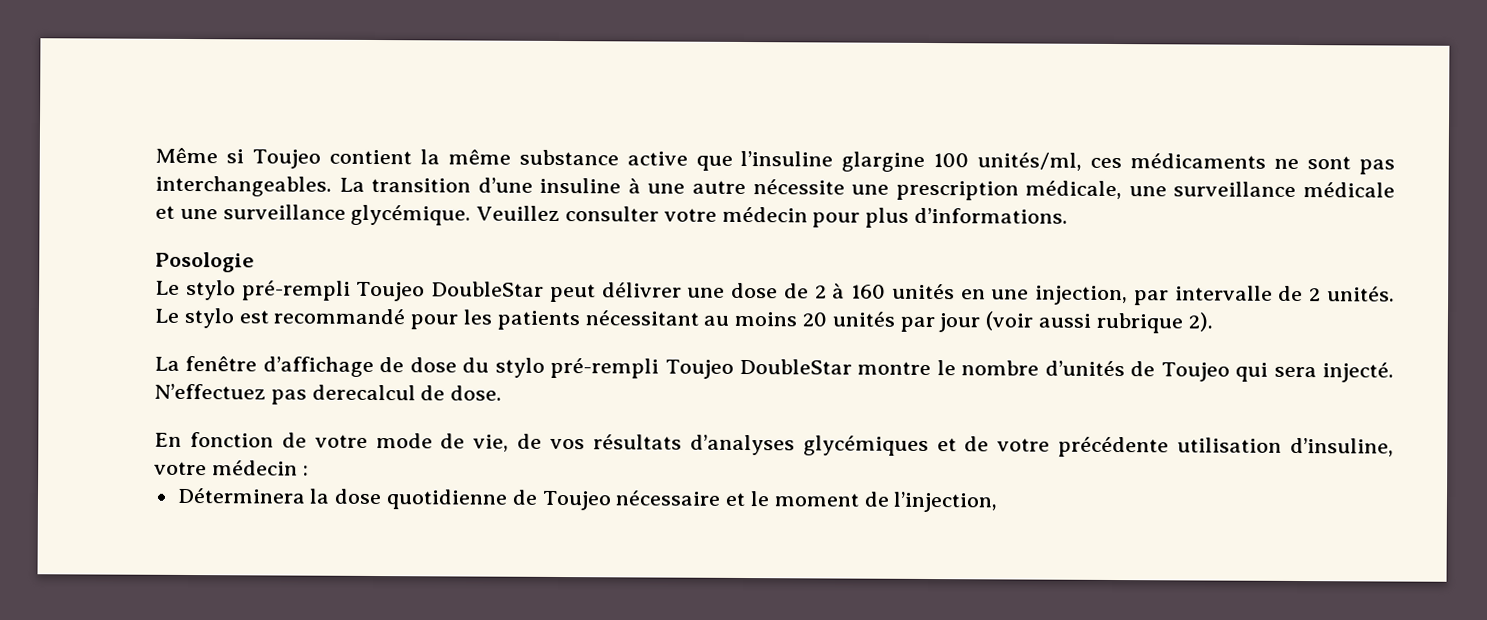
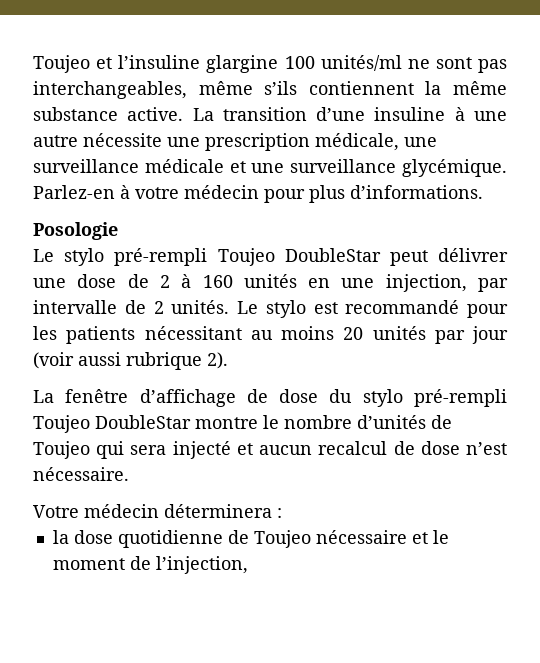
- Même si Toujeo contient la même substance active que l’insuline glargine 100 unités/ml, ces médicaments ne sont pas interchangeables.
+ Toujeo et l’insuline glargine 100 unités/ml ne sont pas interchangeables, même s’ils contiennent la même substance active.
- Veuillez consulter votre médecin pour plus d’informations.
+ Parlez-en à votre médecin pour plus d’informations.
- La fenêtre d’affichage de dose du stylo pré-rempli Toujeo DoubleStar montre le nombre d’unités de Toujeo qui sera injecté. N’effectuez pas derecalcul de dose.
- En fonction de votre mode de vie, de vos résultats d’analyses glycémiques et de votre précédente utilisation d’insuline, votre médecin :
+ La fenêtre d’affichage de dose du stylo pré-rempli Toujeo DoubleStar montre le nombre d’unités de Toujeo qui sera injecté et aucun recalcul de dose n’est nécessaire.
+ Votre médecin déterminera :
- Déterminera la dose quotidienne de Toujeo nécessaire et le moment de l’injection,
+ la dose quotidienne de Toujeo nécessaire et le moment de l’injection,

